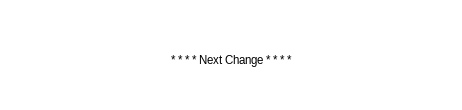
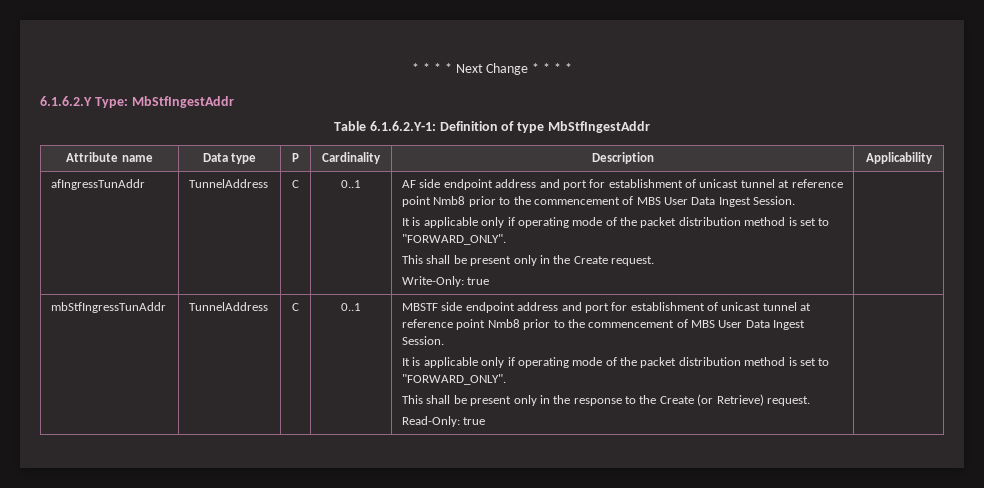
+ 6.1.6.2.Y Type: MbStfIngestAddr
+ Table 6.1.6.2.Y-1: Definition of type MbStfIngestAddr
+ Attribute name | Data type | P | Cardinality | Description | Applicability
+ afIngressTunAddr | TunnelAddress | C | 0..1 | AF side endpoint address and port for establishment of unicast tunnel at reference point Nmb8 prior to the commencement of MBS User Data Ingest Session.
+ It is applicable only if operating mode of the packet distribution method is set to "FORWARD_ONLY".
+ This shall be present only in the Create request.
+ Write-Only: true |
+ mbStfIngressTunAddr | TunnelAddress | C | 0..1 | MBSTF side endpoint address and port for establishment of unicast tunnel at reference point Nmb8 prior to the commencement of MBS User Data Ingest Session.
+ It is applicable only if operating mode of the packet distribution method is set to "FORWARD_ONLY".
+ This shall be present only in the response to the Create (or Retrieve) request.
+ Read-Only: true

